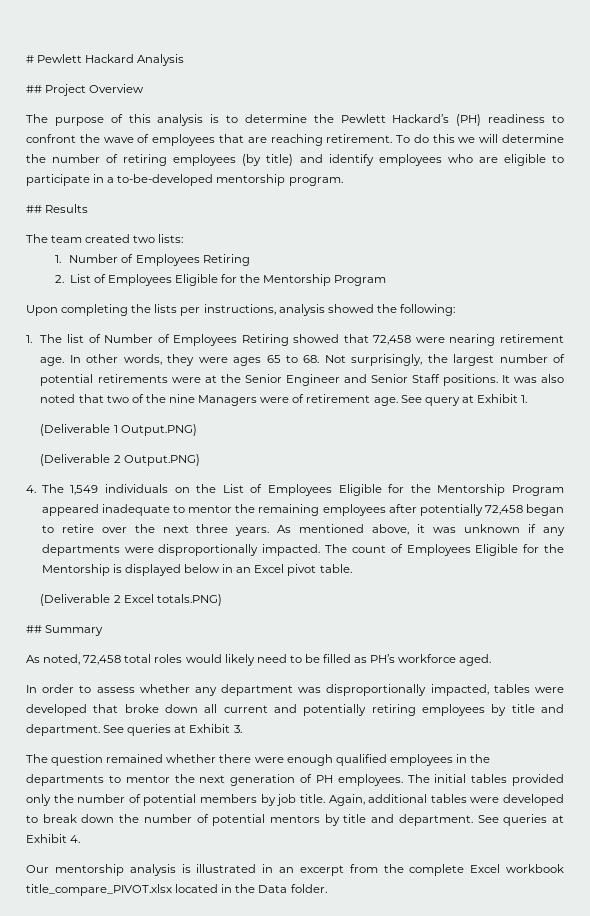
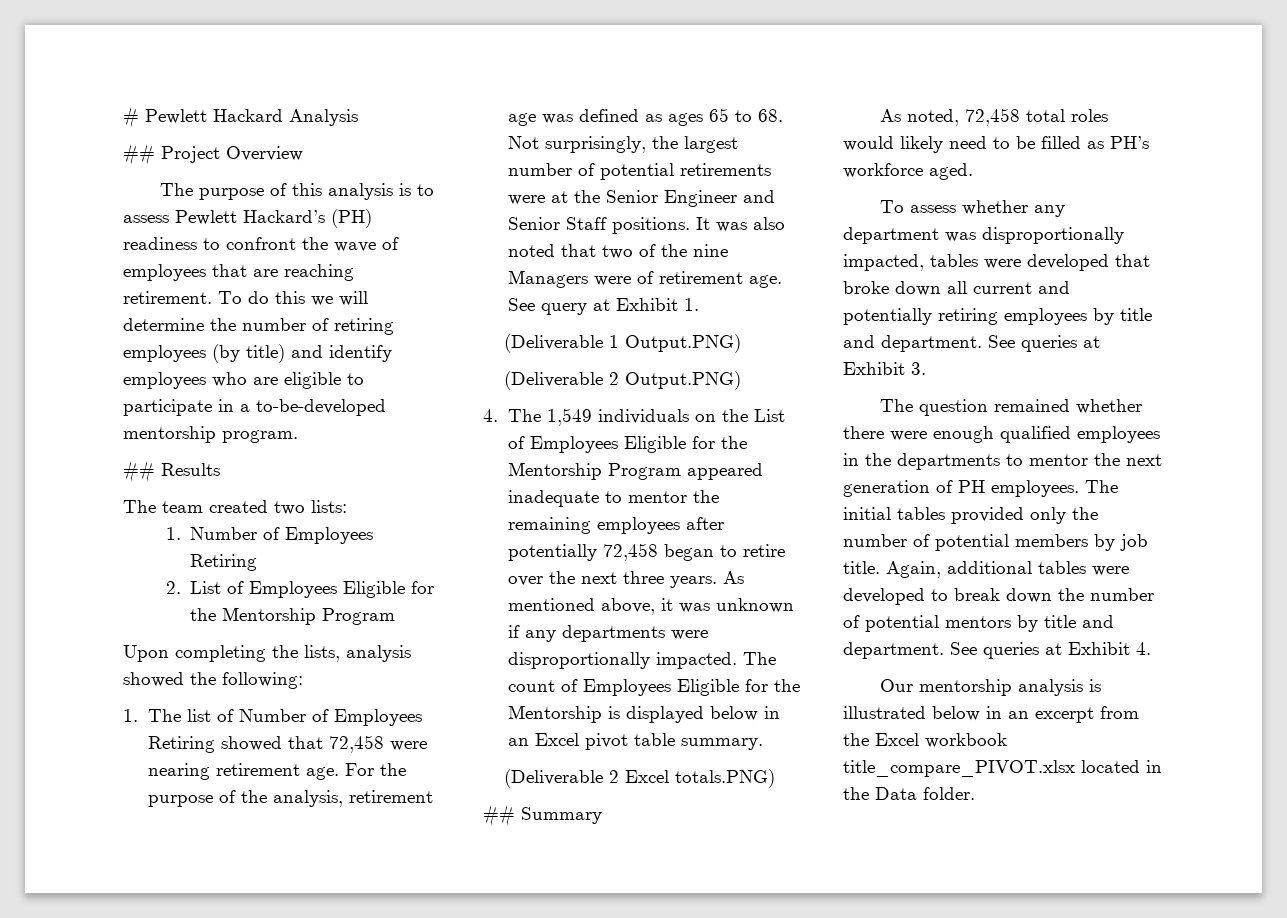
- The purpose of this analysis is to determine the Pewlett Hackard’s (PH) readiness to confront the wave of employees that are reaching retirement.
+ The purpose of this analysis is to assess Pewlett Hackard’s (PH) readiness to confront the wave of employees that are reaching retirement.
- Upon completing the lists per instructions, analysis showed the following:
+ Upon completing the lists, analysis showed the following:
- In other words, they were ages 65 to 68. Not surprisingly, the largest number of potential retirements were at the Senior Engineer and Senior Staff positions.
+ For the purpose of the analysis, retirement age was defined as ages 65 to 68. Not surprisingly, the largest number of potential retirements were at the Senior Engineer and Senior Staff positions.
- The count of Employees Eligible for the Mentorship is displayed below in an Excel pivot table.
+ The count of Employees Eligible for the Mentorship is displayed below in an Excel pivot table summary.
- In order to assess whether any department was disproportionally impacted, tables were developed that broke down all current and potentially retiring employees by title and department.
+ To assess whether any department was disproportionally impacted, tables were developed that broke down all current and potentially retiring employees by title and department.
- Our mentorship analysis is illustrated in an excerpt from the complete Excel workbook title_compare_PIVOT.xlsx located in the Data folder.
+ Our mentorship analysis is illustrated below in an excerpt from the Excel workbook title_compare_PIVOT.xlsx located in the Data folder.

